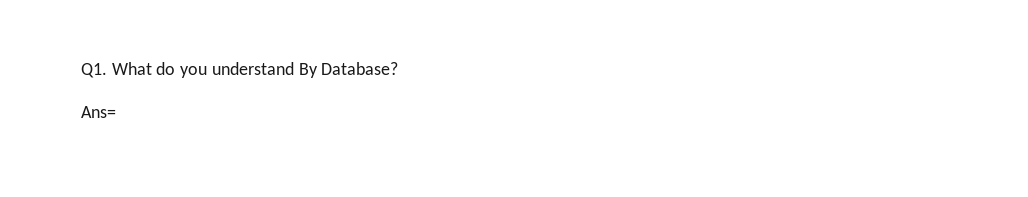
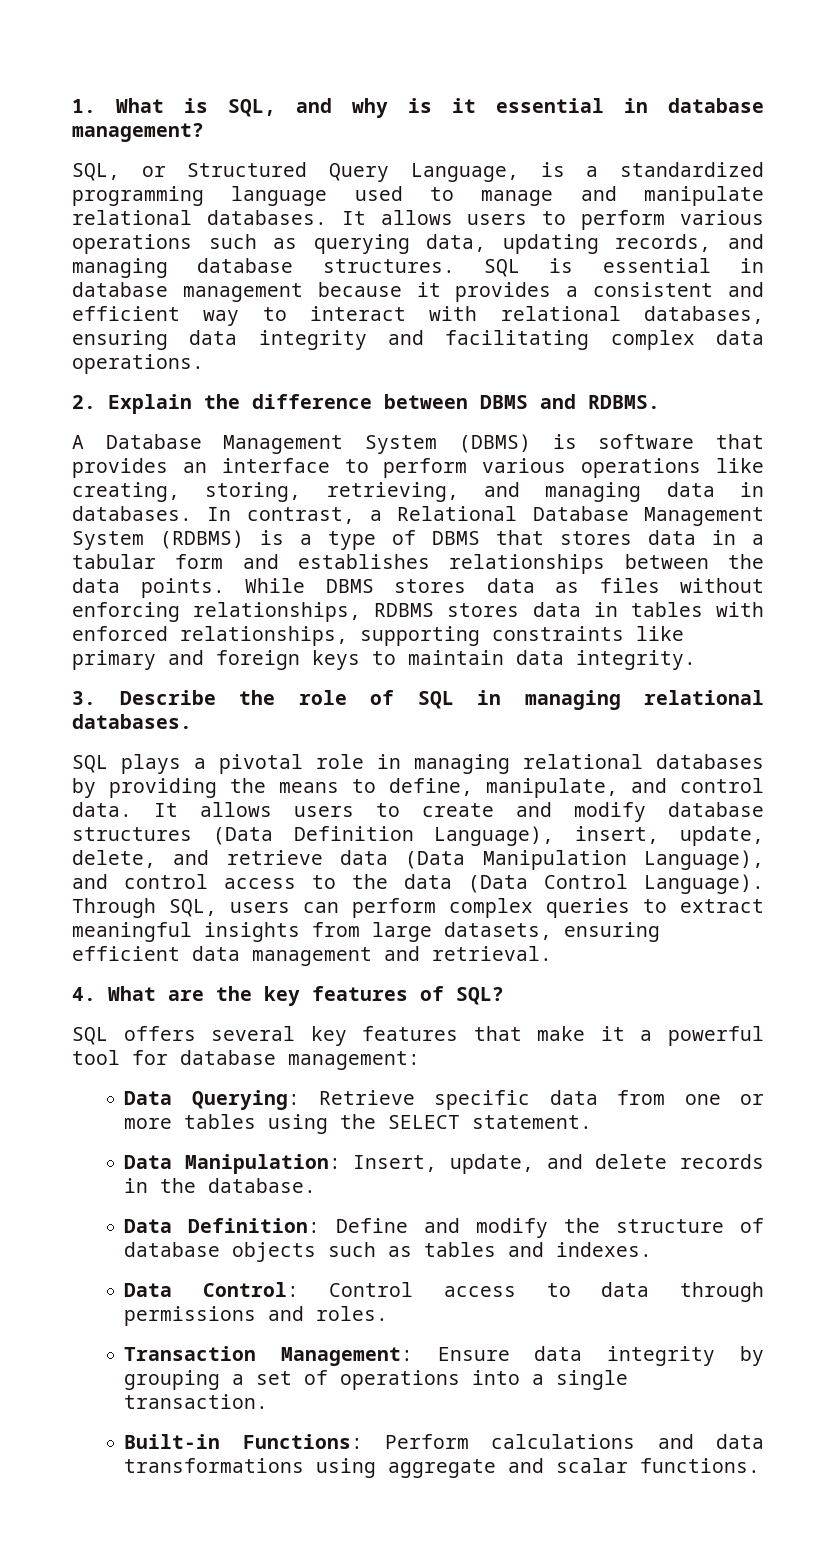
- Q1. What do you understand By Database?
- Ans=
+ 1. What is SQL, and why is it essential in database management?
+ SQL, or Structured Query Language, is a standardized programming language used to manage and manipulate relational databases. It allows users to perform various operations such as querying data, updating records, and managing database structures. SQL is essential in database management because it provides a consistent and efficient way to interact with relational databases, ensuring data integrity and facilitating complex data operations.
+ 2. Explain the difference between DBMS and RDBMS.
+ A Database Management System (DBMS) is software that provides an interface to perform various operations like creating, storing, retrieving, and managing data in databases. In contrast, a Relational Database Management System (RDBMS) is a type of DBMS that stores data in a tabular form and establishes relationships between the data points. While DBMS stores data as files without enforcing relationships, RDBMS stores data in tables with enforced relationships, supporting constraints like primary and foreign keys to maintain data integrity.
+ 3. Describe the role of SQL in managing relational databases.
+ SQL plays a pivotal role in managing relational databases by providing the means to define, manipulate, and control data. It allows users to create and modify database structures (Data Definition Language), insert, update, delete, and retrieve data (Data Manipulation Language), and control access to the data (Data Control Language). Through SQL, users can perform complex queries to extract meaningful insights from large datasets, ensuring efficient data management and retrieval.
+ 4. What are the key features of SQL?
+ SQL offers several key features that make it a powerful tool for database management:
+ Data Querying: Retrieve specific data from one or more tables using the SELECT statement.
+ Data Manipulation: Insert, update, and delete records in the database.
+ Data Definition: Define and modify the structure of database objects such as tables and indexes.
+ Data Control: Control access to data through permissions and roles.
+ Transaction Management: Ensure data integrity by grouping a set of operations into a single transaction.
+ Built-in Functions: Perform calculations and data transformations using aggregate and scalar functions.

